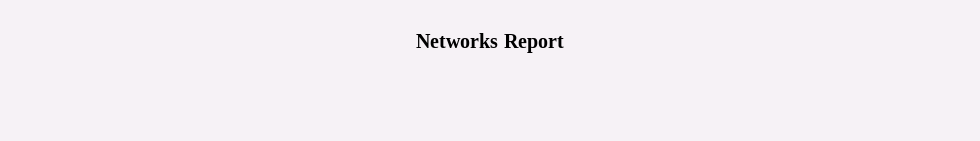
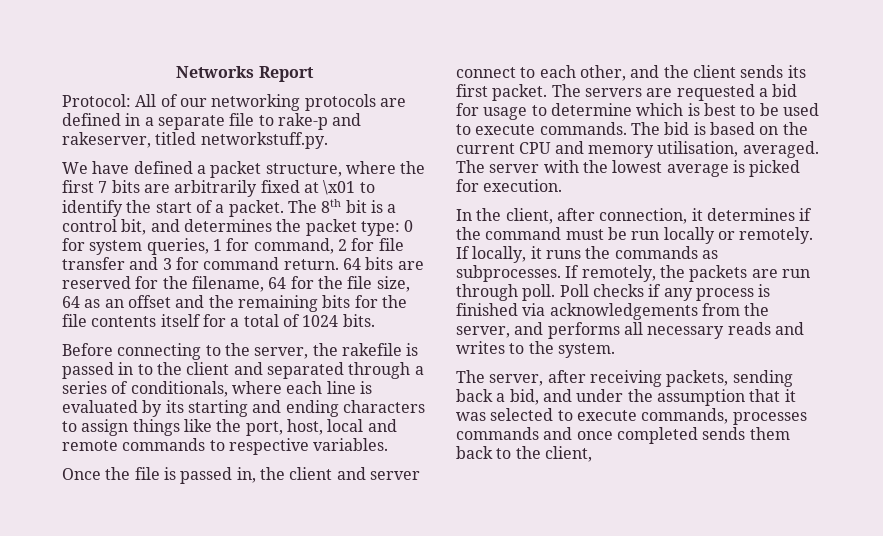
+ Protocol: All of our networking protocols are defined in a separate file to rake-p and rakeserver, titled networkstuff.py.
+ We have defined a packet structure, where the first 7 bits are arbitrarily fixed at \x01 to identify the start of a packet. The 8th bit is a control bit, and determines the packet type: 0 for system queries, 1 for command, 2 for file transfer and 3 for command return. 64 bits are reserved for the filename, 64 for the file size, 64 as an offset and the remaining bits for the file contents itself for a total of 1024 bits.
+ Before connecting to the server, the rakefile is passed in to the client and separated through a series of conditionals, where each line is evaluated by its starting and ending characters to assign things like the port, host, local and remote commands to respective variables.
+ Once the file is passed in, the client and server connect to each other, and the client sends its first packet. The servers are requested a bid for usage to determine which is best to be used to execute commands. The bid is based on the current CPU and memory utilisation, averaged. The server with the lowest average is picked for execution.
+ In the client, after connection, it determines if the command must be run locally or remotely. If locally, it runs the commands as subprocesses. If remotely, the packets are run through poll. Poll checks if any process is finished via acknowledgements from the server, and performs all necessary reads and writes to the system.
+ The server, after receiving packets, sending back a bid, and under the assumption that it was selected to execute commands, processes commands and once completed sends them back to the client,

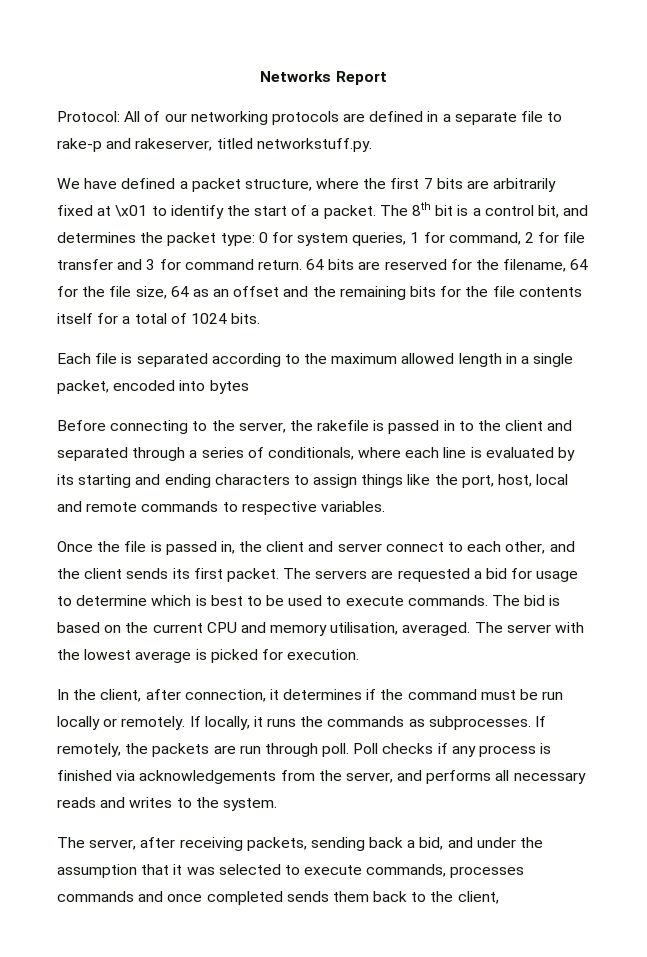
+ Each file is separated according to the maximum allowed length in a single packet, encoded into bytes

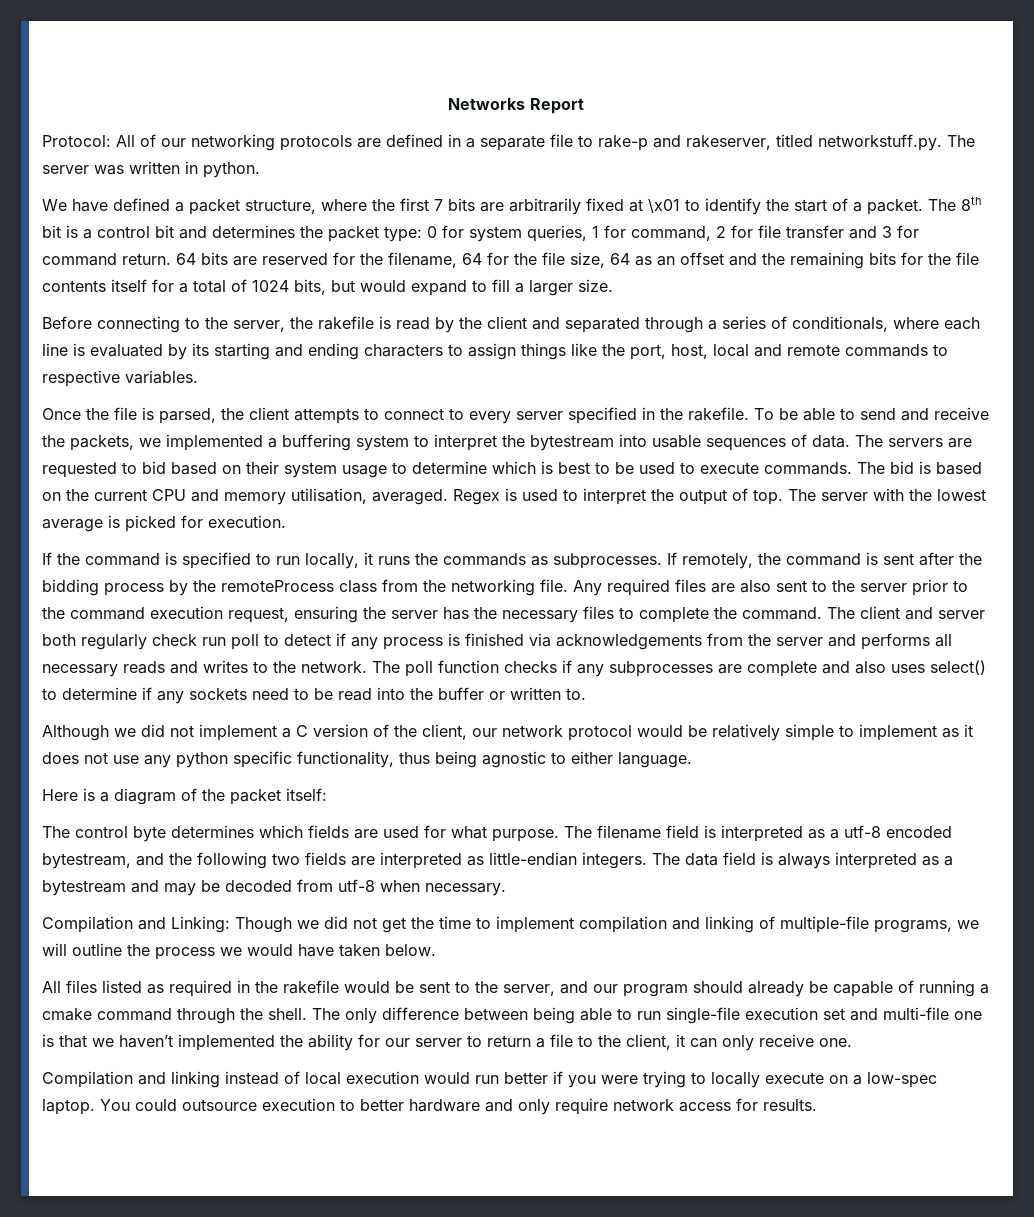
- Protocol: All of our networking protocols are defined in a separate file to rake-p and rakeserver, titled networkstuff.py.
+ Protocol: All of our networking protocols are defined in a separate file to rake-p and rakeserver, titled networkstuff.py. The server was written in python.
- The 8th bit is a control bit, and determines the packet type: 0 for system queries, 1 for command, 2 for file transfer and 3 for command return.
+ The 8th bit is a control bit and determines the packet type: 0 for system queries, 1 for command, 2 for file transfer and 3 for command return.
- 64 bits are reserved for the filename, 64 for the file size, 64 as an offset and the remaining bits for the file contents itself for a total of 1024 bits.
- Each file is separated according to the maximum allowed length in a single packet, encoded into bytes
+ 64 bits are reserved for the filename, 64 for the file size, 64 as an offset and the remaining bits for the file contents itself for a total of 1024 bits, but would expand to fill a larger size.
- Before connecting to the server, the rakefile is passed in to the client and separated through a series of conditionals, where each line is evaluated by its starting and ending characters to assign things like the port, host, local and remote commands to respective variables.
+ Before connecting to the server, the rakefile is read by the client and separated through a series of conditionals, where each line is evaluated by its starting and ending characters to assign things like the port, host, local and remote commands to respective variables.
- Once the file is passed in, the client and server connect to each other, and the client sends its first packet. The servers are requested a bid for usage to determine which is best to be used to execute commands.
+ Once the file is parsed, the client attempts to connect to every server specified in the rakefile. To be able to send and receive the packets, we implemented a buffering system to interpret the bytestream into usable sequences of data. The servers are requested to bid based on their system usage to determine which is best to be used to execute commands.
+ Regex is used to interpret the output of top.
- In the client, after connection, it determines if the command must be run locally or remotely. If locally, it runs the commands as subprocesses.
+ If the command is specified to run locally, it runs the commands as subprocesses.
- If remotely, the packets are run through poll. Poll checks if any process is finished via acknowledgements from the server, and performs all necessary reads and writes to the system.
- The server, after receiving packets, sending back a bid, and under the assumption that it was selected to execute commands, processes commands and once completed sends them back to the client,
+ If remotely, the command is sent after the bidding process by the remoteProcess class from the networking file. Any required files are also sent to the server prior to the command execution request, ensuring the server has the necessary files to complete the command. The client and server both regularly check run poll to detect if any process is finished via acknowledgements from the server and performs all necessary reads and writes to the network. The poll function checks if any subprocesses are complete and also uses select() to determine if any sockets need to be read into the buffer or written to.
+ Although we did not implement a C version of the client, our network protocol would be relatively simple to implement as it does not use any python specific functionality, thus being agnostic to either language.
+ Here is a diagram of the packet itself:
+ The control byte determines which fields are used for what purpose. The filename field is interpreted as a utf-8 encoded bytestream, and the following two fields are interpreted as little-endian integers. The data field is always interpreted as a bytestream and may be decoded from utf-8 when necessary.
+ Compilation and Linking: Though we did not get the time to implement compilation and linking of multiple-file programs, we will outline the process we would have taken below.
+ All files listed as required in the rakefile would be sent to the server, and our program should already be capable of running a cmake command through the shell. The only difference between being able to run single-file execution set and multi-file one is that we haven’t implemented the ability for our server to return a file to the client, it can only receive one.
+ Compilation and linking instead of local execution would run better if you were trying to locally execute on a low-spec laptop. You could outsource execution to better hardware and only require network access for results.

